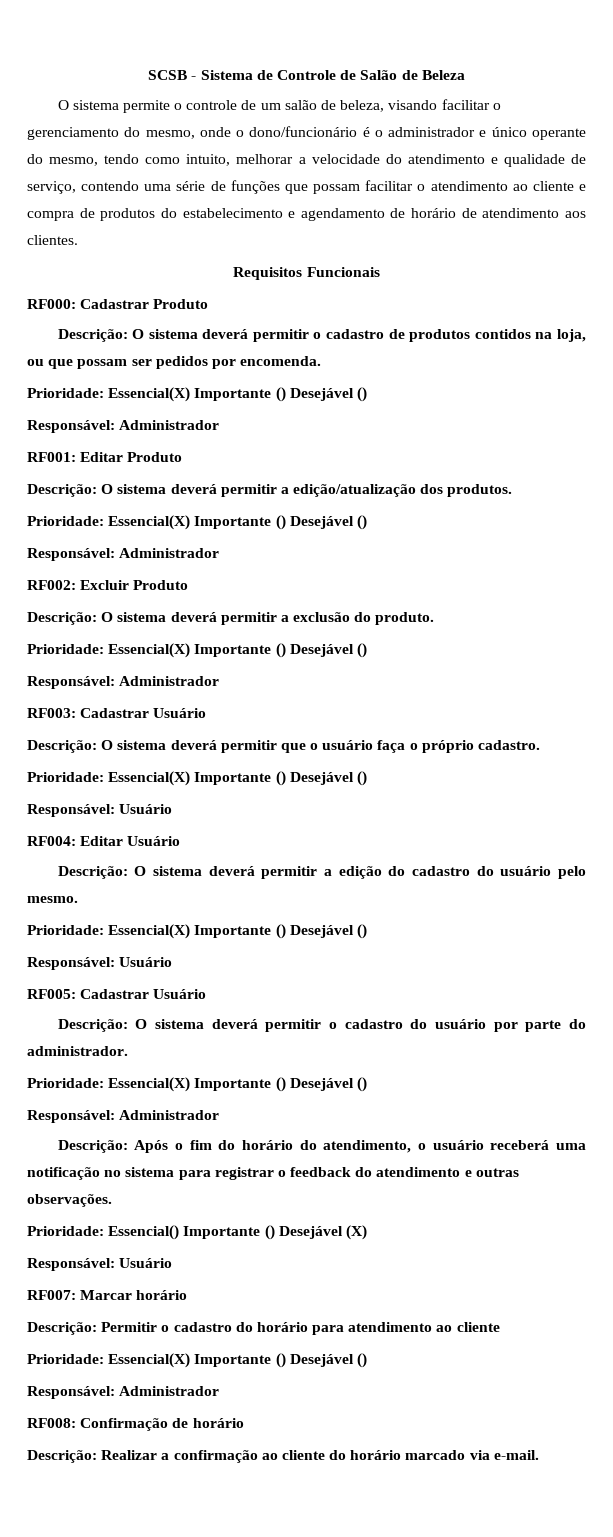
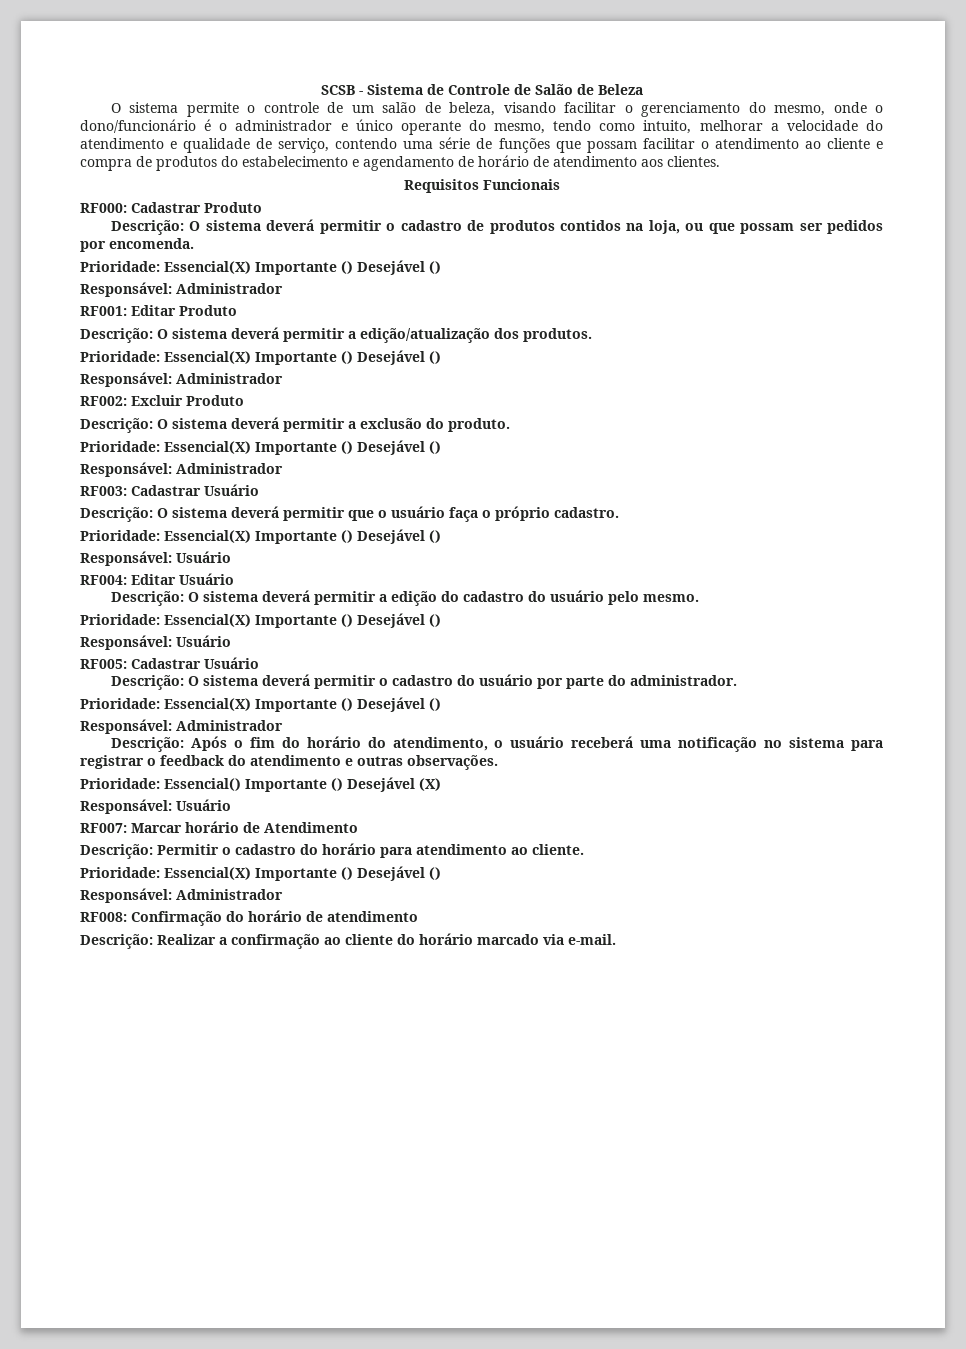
- RF007: Marcar horário
+ RF007: Marcar horário de Atendimento
- Descrição: Permitir o cadastro do horário para atendimento ao cliente
+ Descrição: Permitir o cadastro do horário para atendimento ao cliente.
- RF008: Confirmação de horário
+ RF008: Confirmação do horário de atendimento

